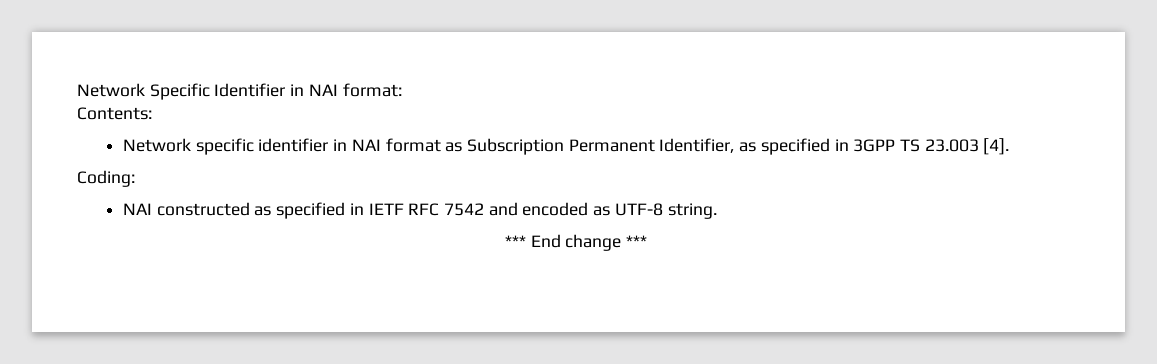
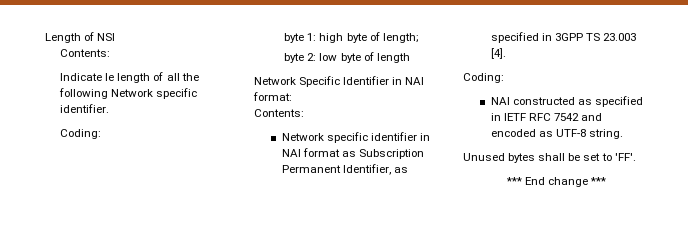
+ Length of NSI
+ Contents:
+ Indicate le length of all the following Network specific identifier.
+ Coding:
+ byte 1: high byte of length;
+ byte 2: low byte of length
+ Unused bytes shall be set to 'FF'.

